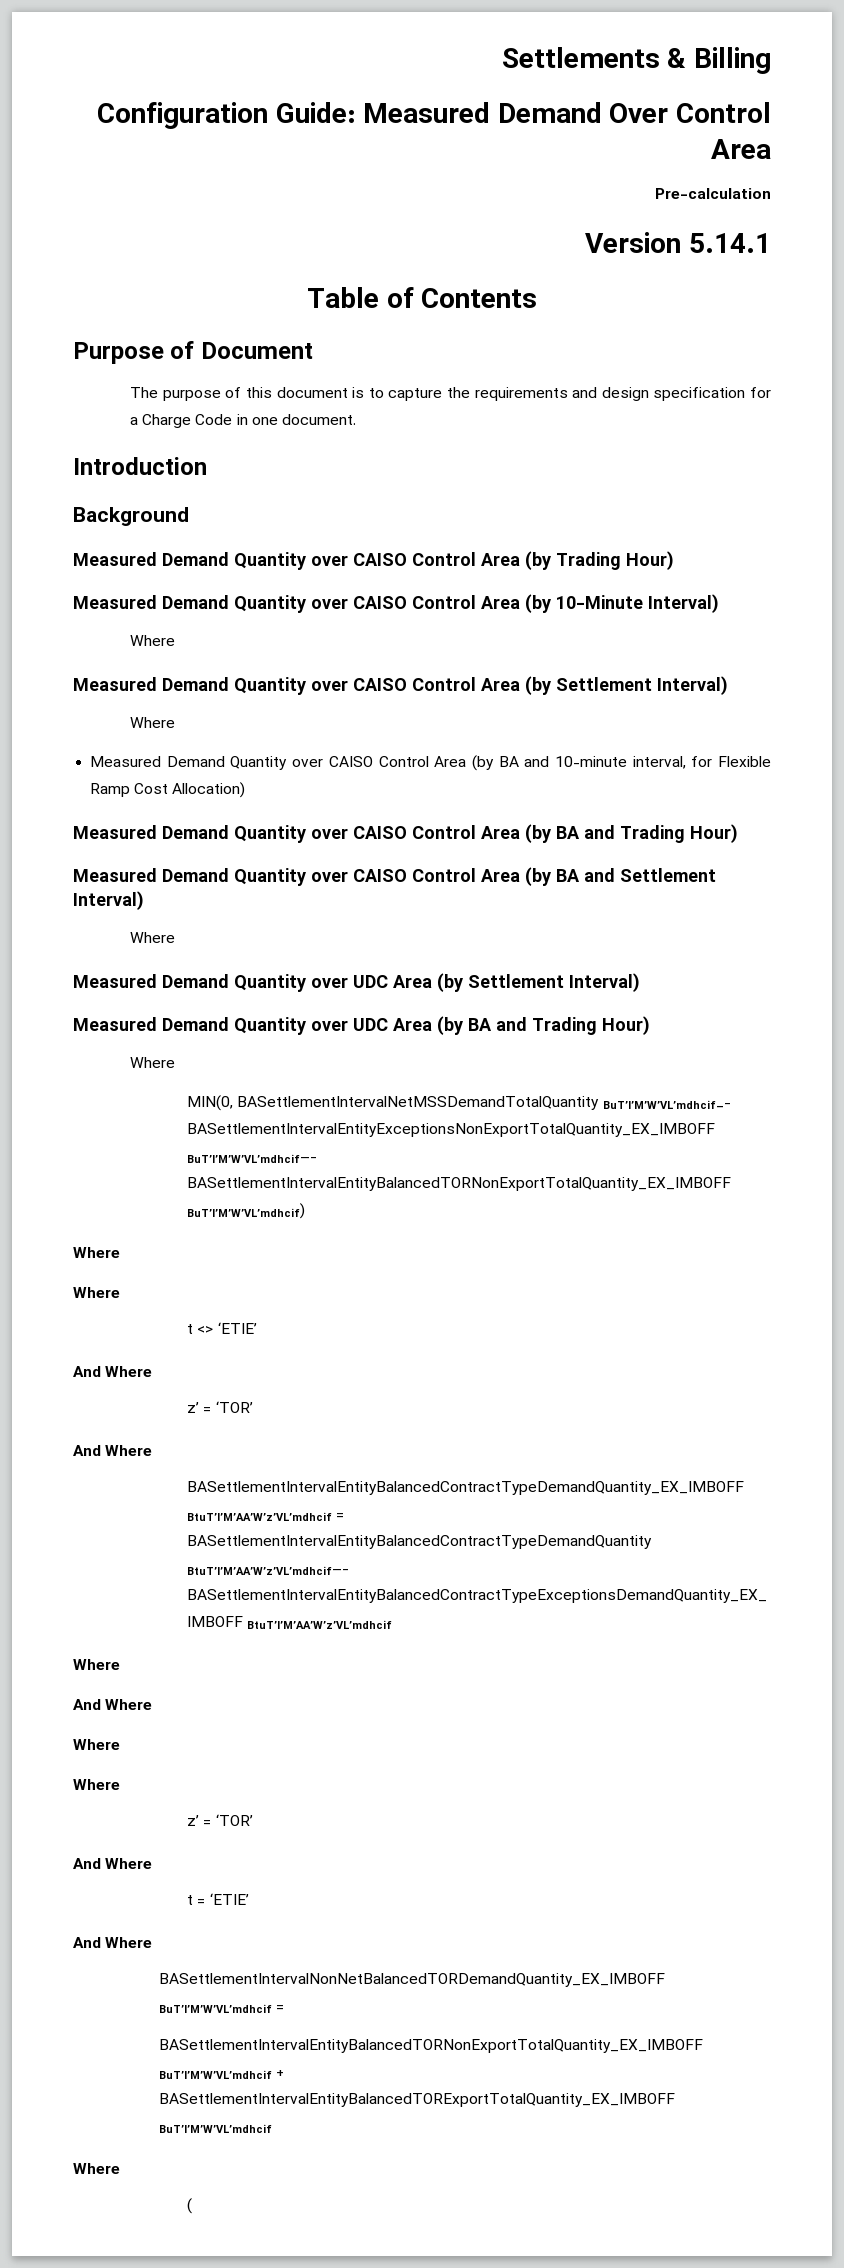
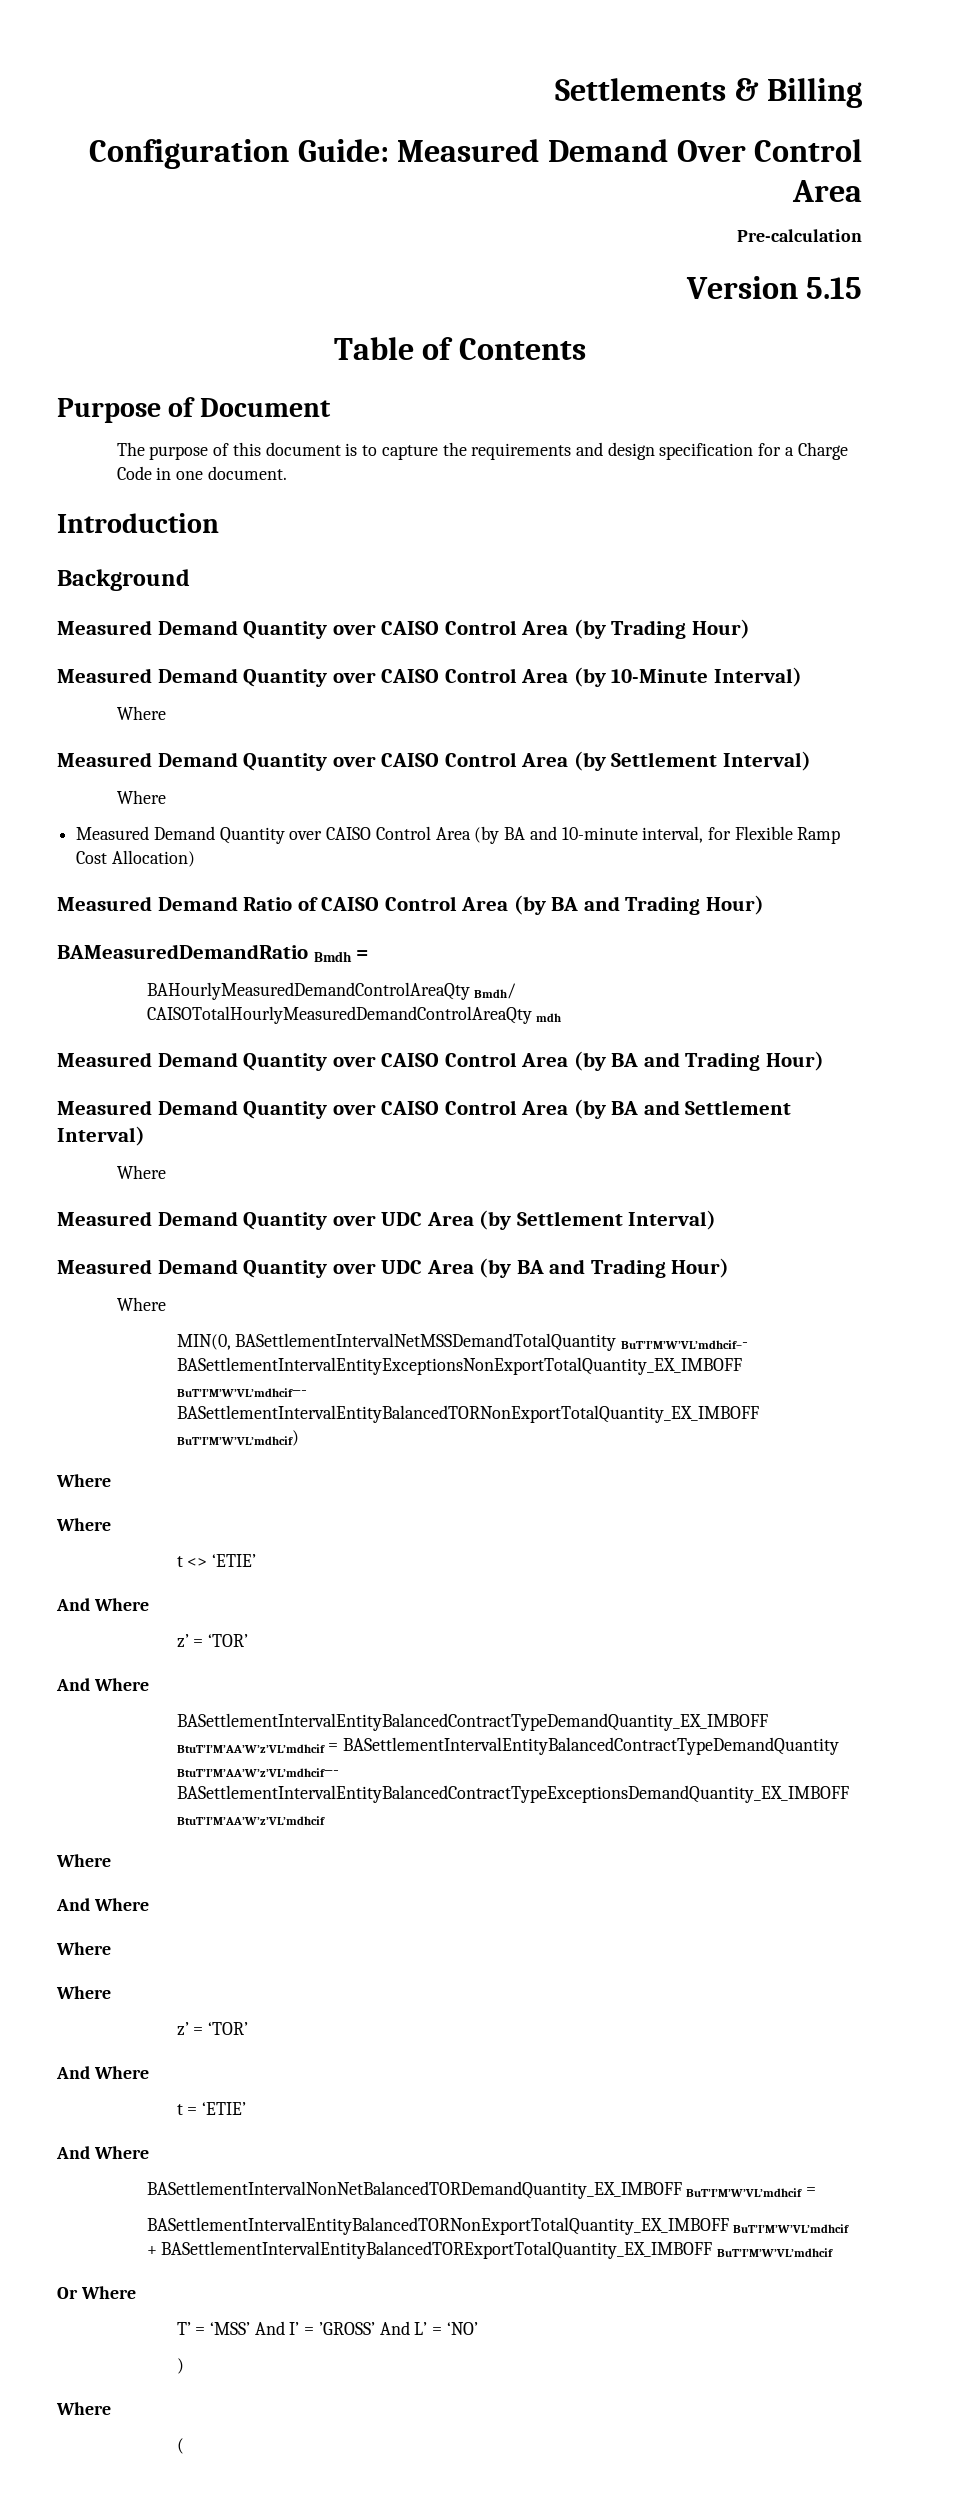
- Version 5.14.1
+ Version 5.15
+ Measured Demand Ratio of CAISO Control Area (by BA and Trading Hour)
+ BAMeasuredDemandRatio Bmdh =
+ BAHourlyMeasuredDemandControlAreaQty Bmdh/ CAISOTotalHourlyMeasuredDemandControlAreaQty mdh
+ Or Where
+ T’ = ‘MSS’ And I’ = ’GROSS’ And L’ = ‘NO’
+ )

